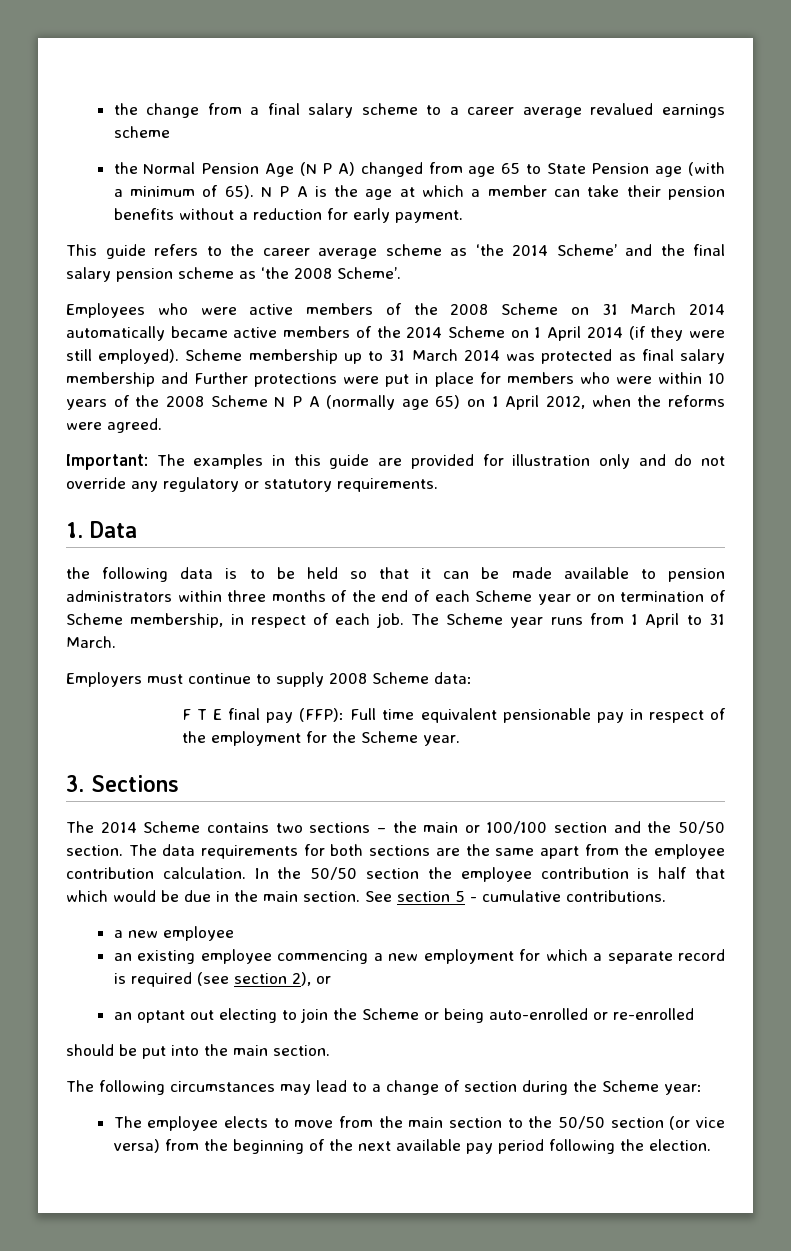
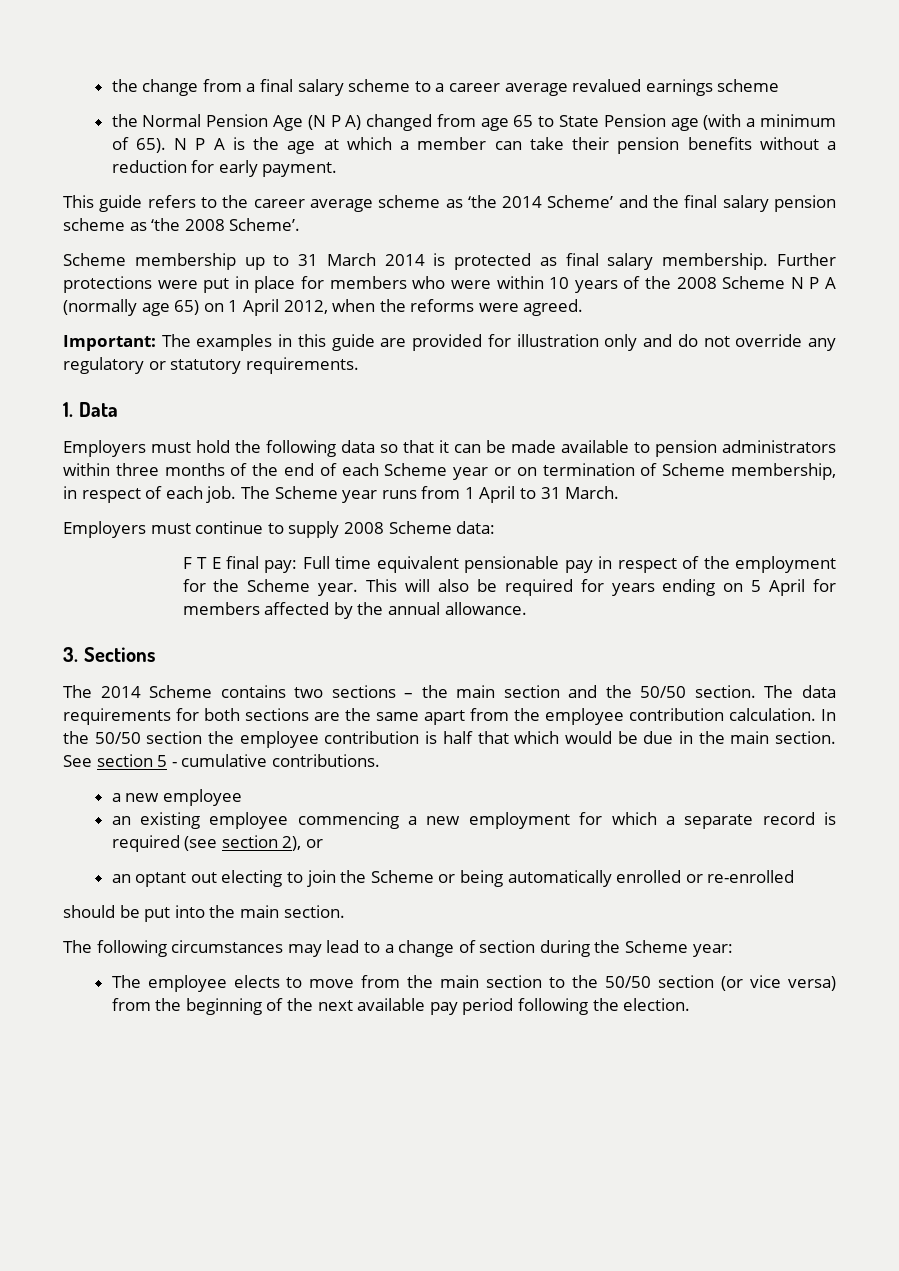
- Employees who were active members of the 2008 Scheme on 31 March 2014 automatically became active members of the 2014 Scheme on 1 April 2014 (if they were still employed). Scheme membership up to 31 March 2014 was protected as final salary membership and Further protections were put in place for members who were within 10 years of the 2008 Scheme N P A (normally age 65) on 1 April 2012, when the reforms were agreed.
+ Scheme membership up to 31 March 2014 is protected as final salary membership. Further protections were put in place for members who were within 10 years of the 2008 Scheme N P A (normally age 65) on 1 April 2012, when the reforms were agreed.
- the following data is to be held so that it can be made available to pension administrators within three months of the end of each Scheme year or on termination of Scheme membership, in respect of each job.
+ Employers must hold the following data so that it can be made available to pension administrators within three months of the end of each Scheme year or on termination of Scheme membership, in respect of each job.
- F T E final pay (FFP): Full time equivalent pensionable pay in respect of the employment for the Scheme year.
+ F T E final pay: Full time equivalent pensionable pay in respect of the employment for the Scheme year. This will also be required for years ending on 5 April for members affected by the annual allowance.
- The 2014 Scheme contains two sections – the main or 100/100 section and the 50/50 section.
+ The 2014 Scheme contains two sections – the main section and the 50/50 section.
- an optant out electing to join the Scheme or being auto-enrolled or re-enrolled
+ an optant out electing to join the Scheme or being automatically enrolled or re-enrolled

